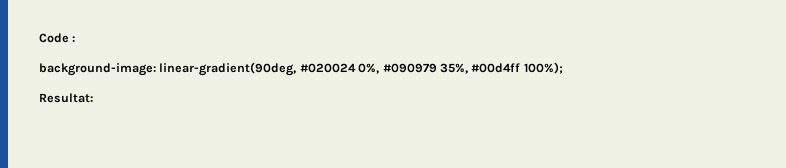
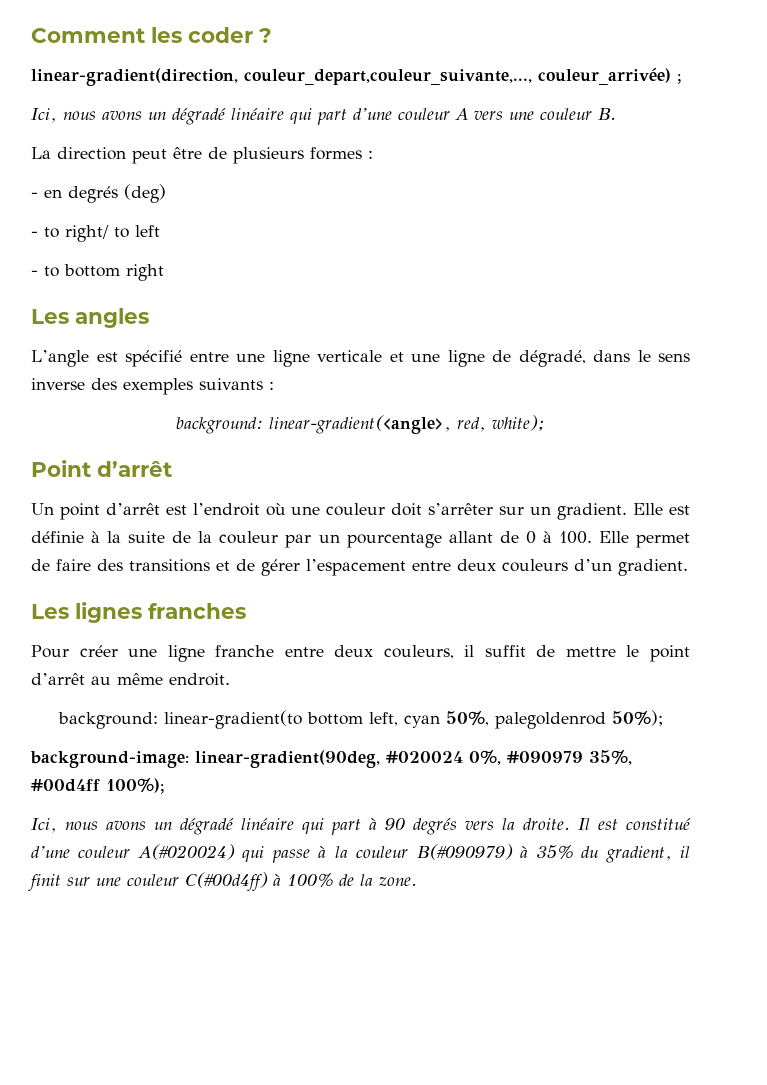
- Code :
+ Comment les coder ?
+ linear-gradient(direction, couleur_depart,couleur_suivante,..., couleur_arrivée) ;
+ Ici, nous avons un dégradé linéaire qui part d’une couleur A vers une couleur B.
+ La direction peut être de plusieurs formes :
+ - en degrés (deg)
+ - to right/ to left
+ - to bottom right
+ Les angles
+ L’angle est spécifié entre une ligne verticale et une ligne de dégradé, dans le sens inverse des exemples suivants :
+ background: linear-gradient(<angle>, red, white);
+ Point d’arrêt
+ Un point d’arrêt est l’endroit où une couleur doit s’arrêter sur un gradient. Elle est définie à la suite de la couleur par un pourcentage allant de 0 à 100. Elle permet de faire des transitions et de gérer l’espacement entre deux couleurs d’un gradient.
+ Les lignes franches
+ Pour créer une ligne franche entre deux couleurs, il suffit de mettre le point d’arrêt au même endroit.
+ background: linear-gradient(to bottom left, cyan 50%, palegoldenrod 50%);
- Resultat:
+ Ici, nous avons un dégradé linéaire qui part à 90 degrés vers la droite. Il est constitué d’une couleur A(#020024) qui passe à la couleur B(#090979) à 35% du gradient, il finit sur une couleur C(#00d4ff) à 100% de la zone.

